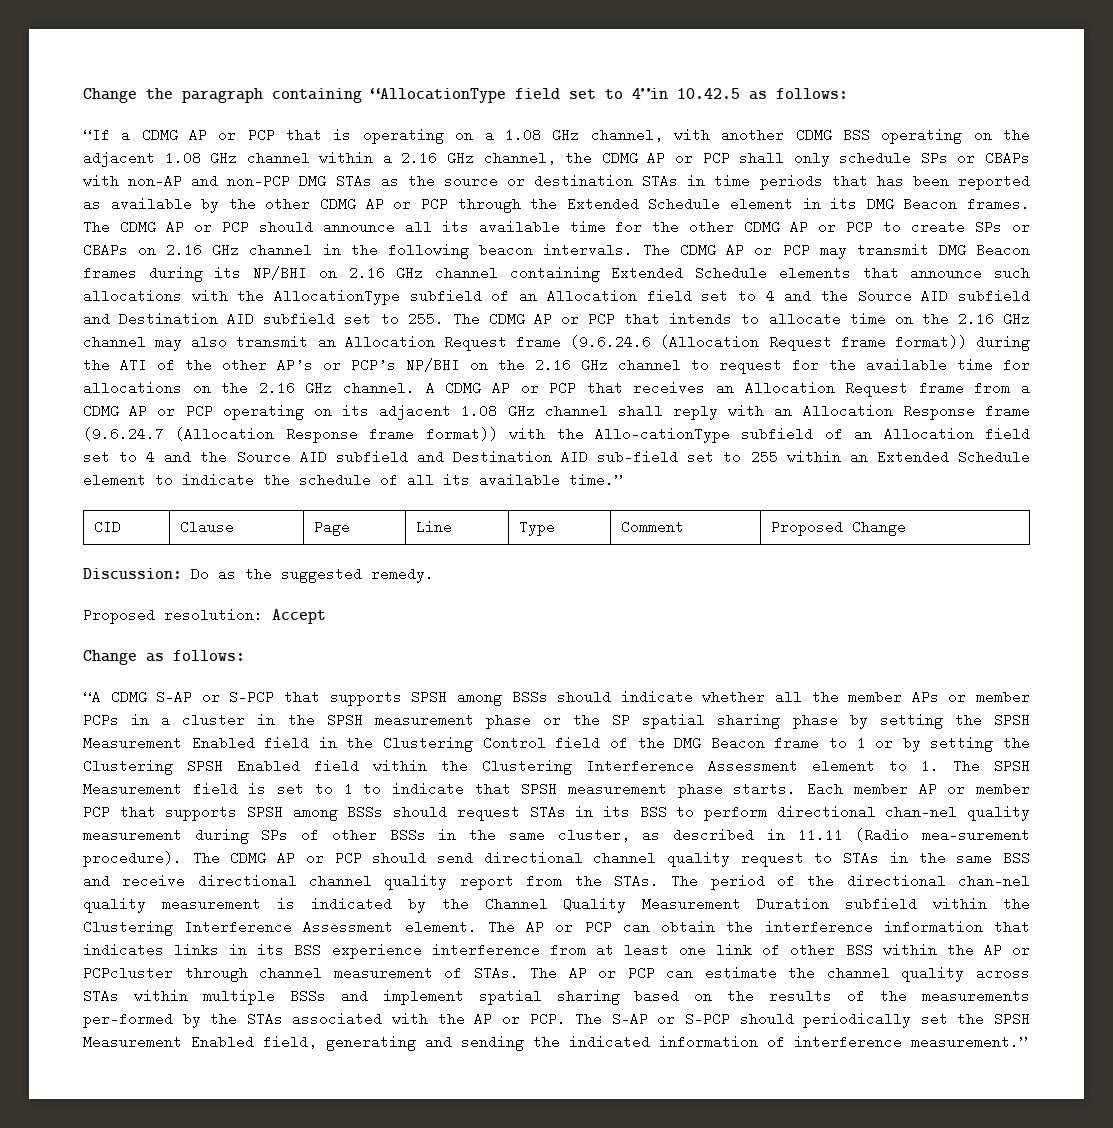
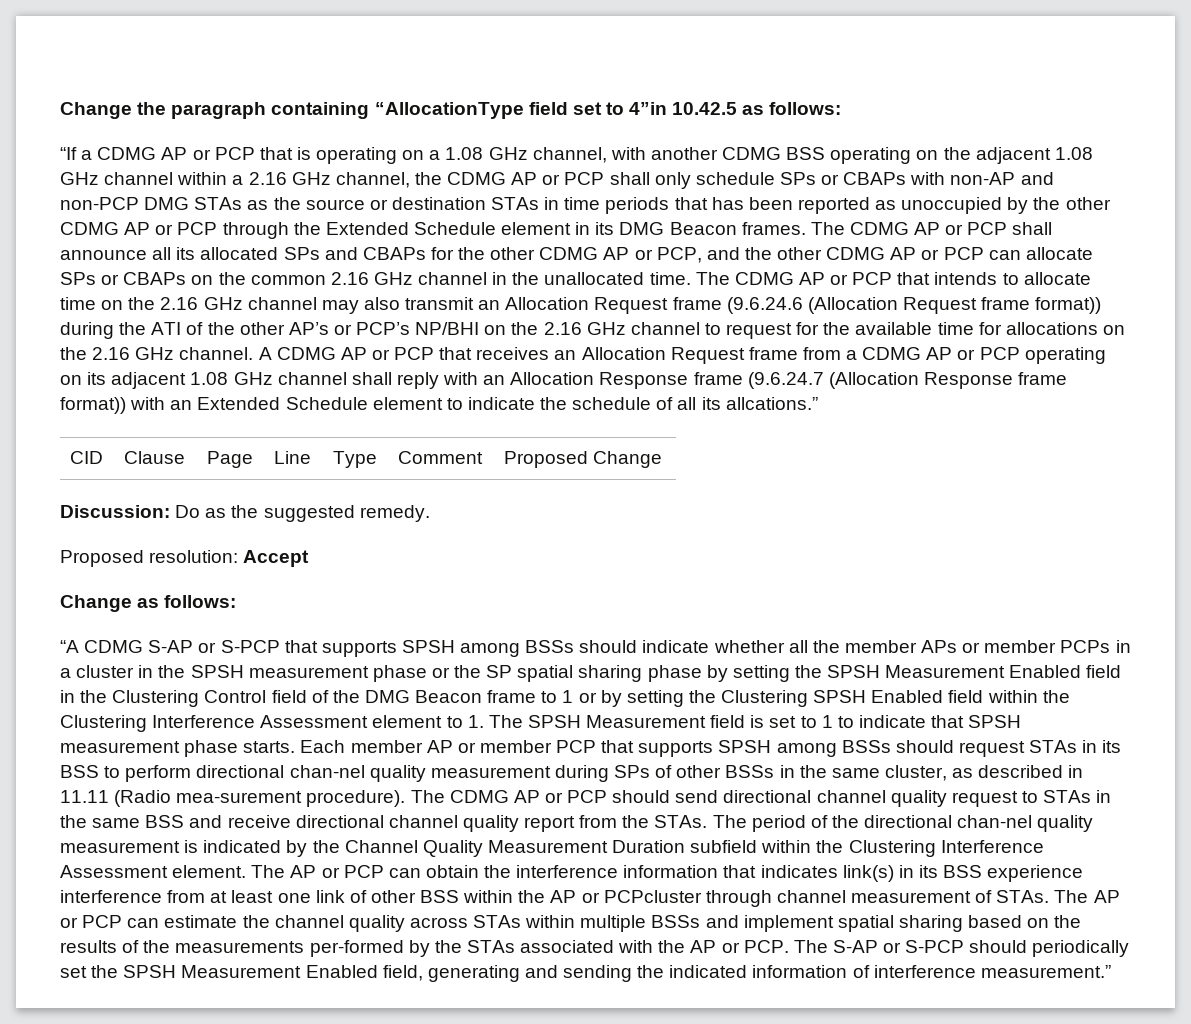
- “If a CDMG AP or PCP that is operating on a 1.08 GHz channel, with another CDMG BSS operating on the adjacent 1.08 GHz channel within a 2.16 GHz channel, the CDMG AP or PCP shall only schedule SPs or CBAPs with non-AP and non-PCP DMG STAs as the source or destination STAs in time periods that has been reported as available by the other CDMG AP or PCP through the Extended Schedule element in its DMG Beacon frames.
+ “If a CDMG AP or PCP that is operating on a 1.08 GHz channel, with another CDMG BSS operating on the adjacent 1.08 GHz channel within a 2.16 GHz channel, the CDMG AP or PCP shall only schedule SPs or CBAPs with non-AP and non-PCP DMG STAs as the source or destination STAs in time periods that has been reported as unoccupied by the other CDMG AP or PCP through the Extended Schedule element in its DMG Beacon frames.
- The CDMG AP or PCP should announce all its available time for the other CDMG AP or PCP to create SPs or CBAPs on 2.16 GHz channel in the following beacon intervals. The CDMG AP or PCP may transmit DMG Beacon frames during its NP/BHI on 2.16 GHz channel containing Extended Schedule elements that announce such allocations with the AllocationType subfield of an Allocation field set to 4 and the Source AID subfield and Destination AID subfield set to 255. The CDMG AP or PCP that intends to allocate time on the 2.16 GHz channel may also transmit an Allocation Request frame (9.6.24.6 (Allocation Request frame format)) during the ATI of the other AP’s or PCP’s NP/BHI on the 2.16 GHz channel to request for the available time for allocations on the 2.16 GHz channel.
+ The CDMG AP or PCP shall announce all its allocated SPs and CBAPs for the other CDMG AP or PCP, and the other CDMG AP or PCP can allocate SPs or CBAPs on the common 2.16 GHz channel in the unallocated time. The CDMG AP or PCP that intends to allocate time on the 2.16 GHz channel may also transmit an Allocation Request frame (9.6.24.6 (Allocation Request frame format)) during the ATI of the other AP’s or PCP’s NP/BHI on the 2.16 GHz channel to request for the available time for allocations on the 2.16 GHz channel.
- A CDMG AP or PCP that receives an Allocation Request frame from a CDMG AP or PCP operating on its adjacent 1.08 GHz channel shall reply with an Allocation Response frame (9.6.24.7 (Allocation Response frame format)) with the Allo-cationType subfield of an Allocation field set to 4 and the Source AID subfield and Destination AID sub-field set to 255 within an Extended Schedule element to indicate the schedule of all its available time.”
+ A CDMG AP or PCP that receives an Allocation Request frame from a CDMG AP or PCP operating on its adjacent 1.08 GHz channel shall reply with an Allocation Response frame (9.6.24.7 (Allocation Response frame format)) with an Extended Schedule element to indicate the schedule of all its allcations.”
- The AP or PCP can obtain the interference information that indicates links in its BSS experience interference from at least one link of other BSS within the AP or PCPcluster through channel measurement of STAs.
+ The AP or PCP can obtain the interference information that indicates link(s) in its BSS experience interference from at least one link of other BSS within the AP or PCPcluster through channel measurement of STAs.

